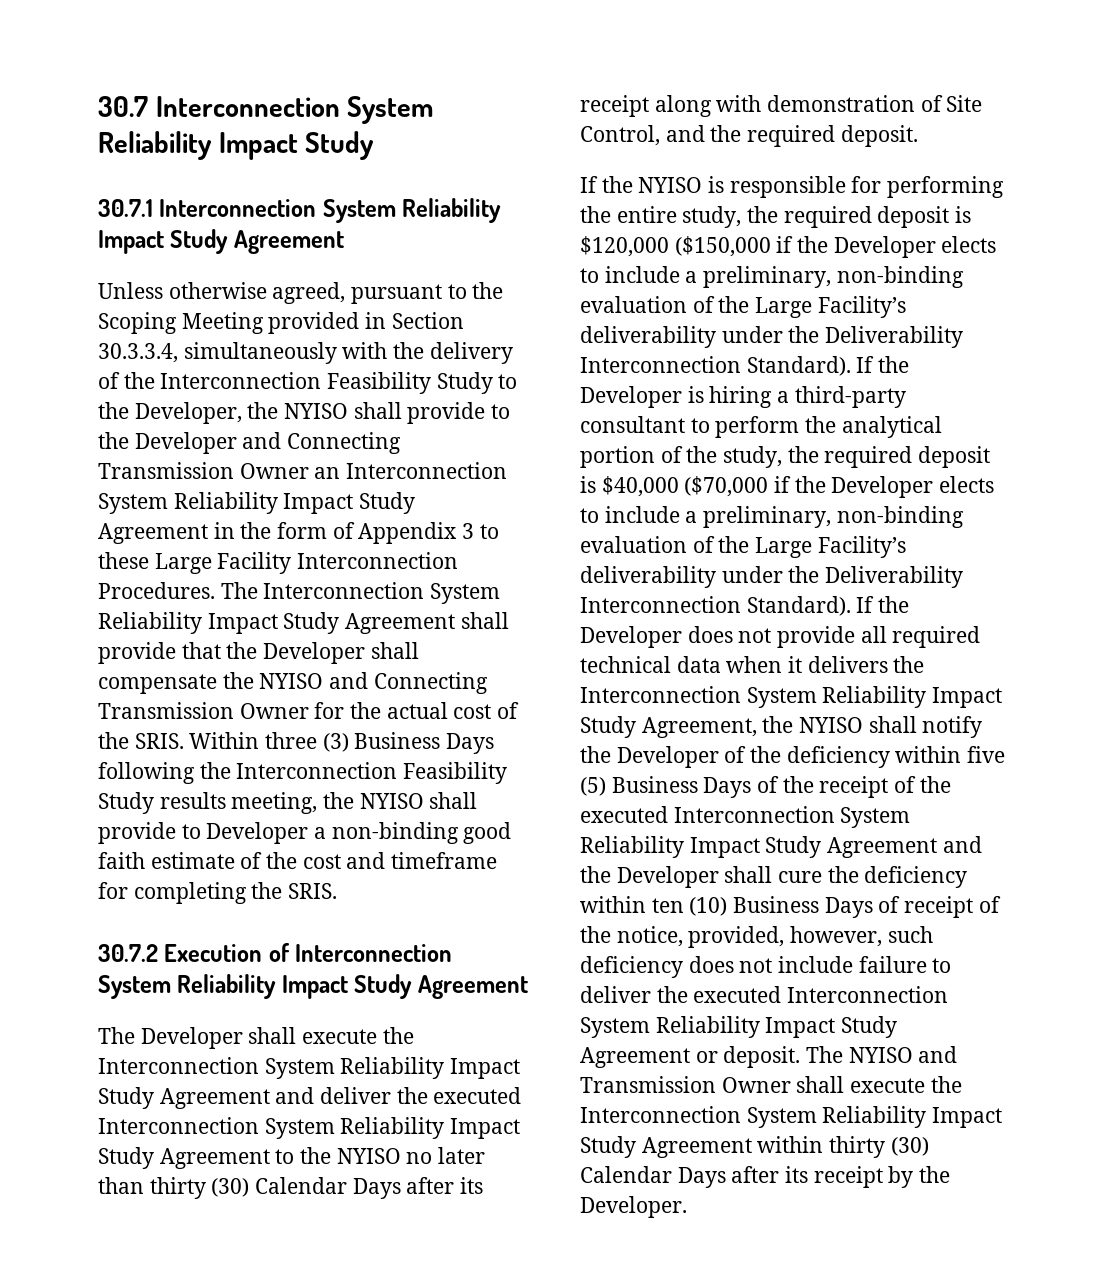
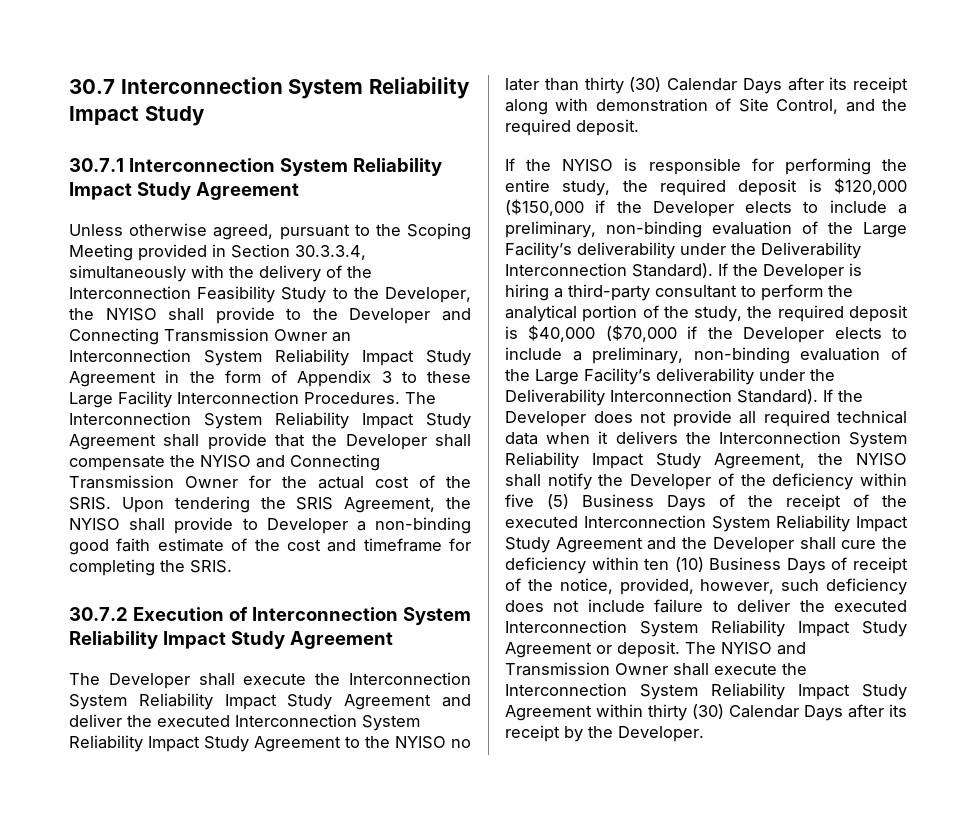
- Within three (3) Business Days following the Interconnection Feasibility Study results meeting, the NYISO shall provide to Developer a non-binding good faith estimate of the cost and timeframe for completing the SRIS.
+ Upon tendering the SRIS Agreement, the NYISO shall provide to Developer a non-binding good faith estimate of the cost and timeframe for completing the SRIS.

